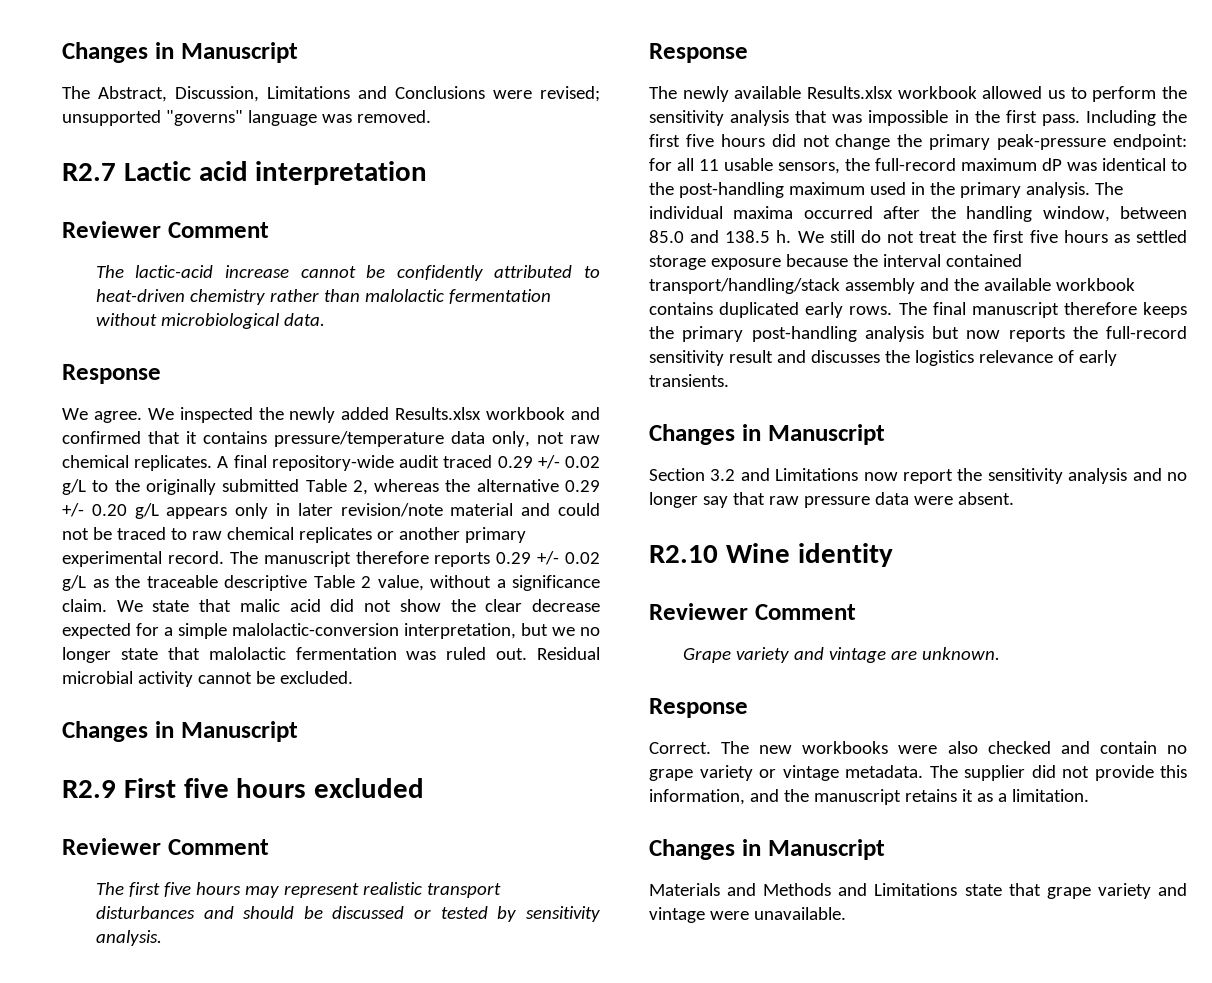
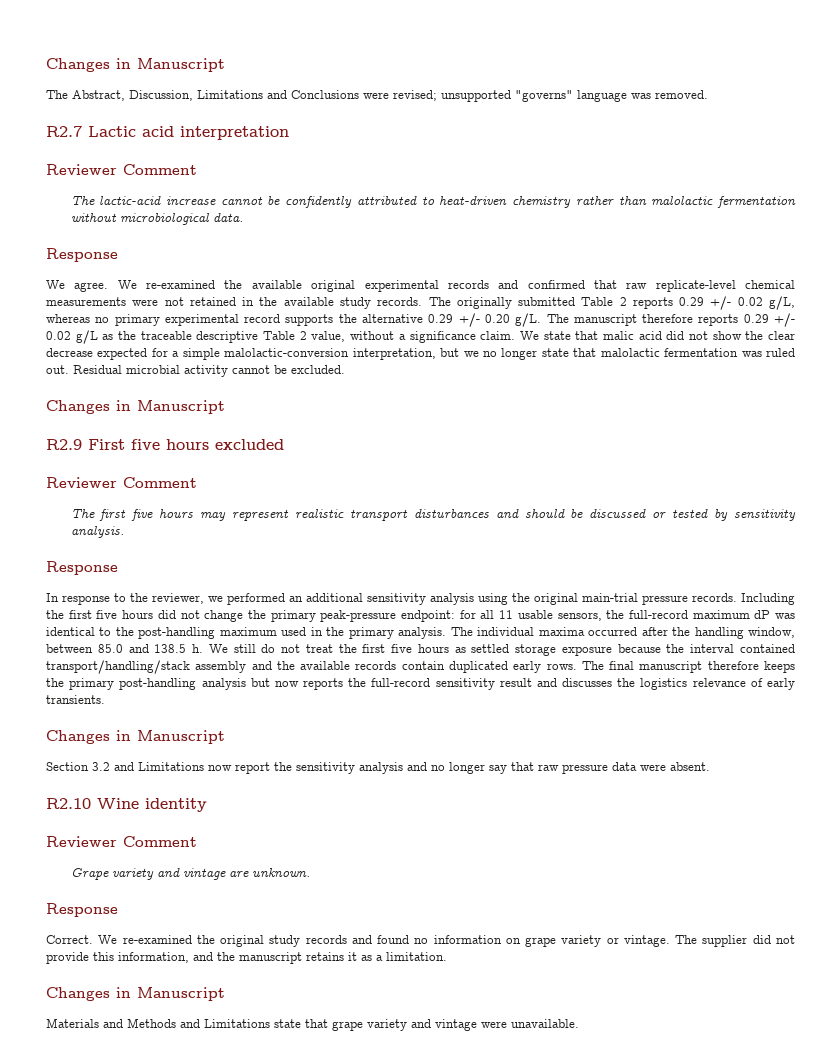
- We inspected the newly added Results.xlsx workbook and confirmed that it contains pressure/temperature data only, not raw chemical replicates. A final repository-wide audit traced 0.29 +/- 0.02 g/L to the originally submitted Table 2, whereas the alternative 0.29 +/- 0.20 g/L appears only in later revision/note material and could not be traced to raw chemical replicates or another primary experimental record.
+ We re-examined the available original experimental records and confirmed that raw replicate-level chemical measurements were not retained in the available study records. The originally submitted Table 2 reports 0.29 +/- 0.02 g/L, whereas no primary experimental record supports the alternative 0.29 +/- 0.20 g/L.
- The newly available Results.xlsx workbook allowed us to perform the sensitivity analysis that was impossible in the first pass.
+ In response to the reviewer, we performed an additional sensitivity analysis using the original main-trial pressure records.
- We still do not treat the first five hours as settled storage exposure because the interval contained transport/handling/stack assembly and the available workbook contains duplicated early rows.
+ We still do not treat the first five hours as settled storage exposure because the interval contained transport/handling/stack assembly and the available records contain duplicated early rows.
- The new workbooks were also checked and contain no grape variety or vintage metadata.
+ We re-examined the original study records and found no information on grape variety or vintage.

